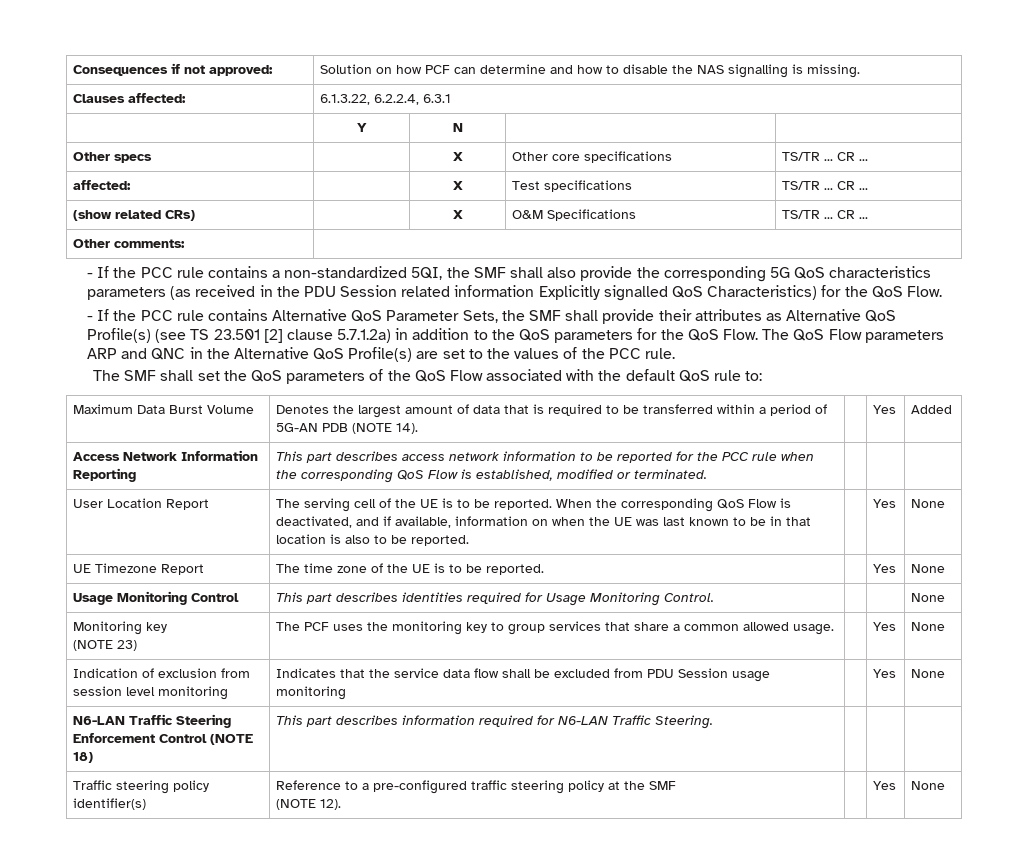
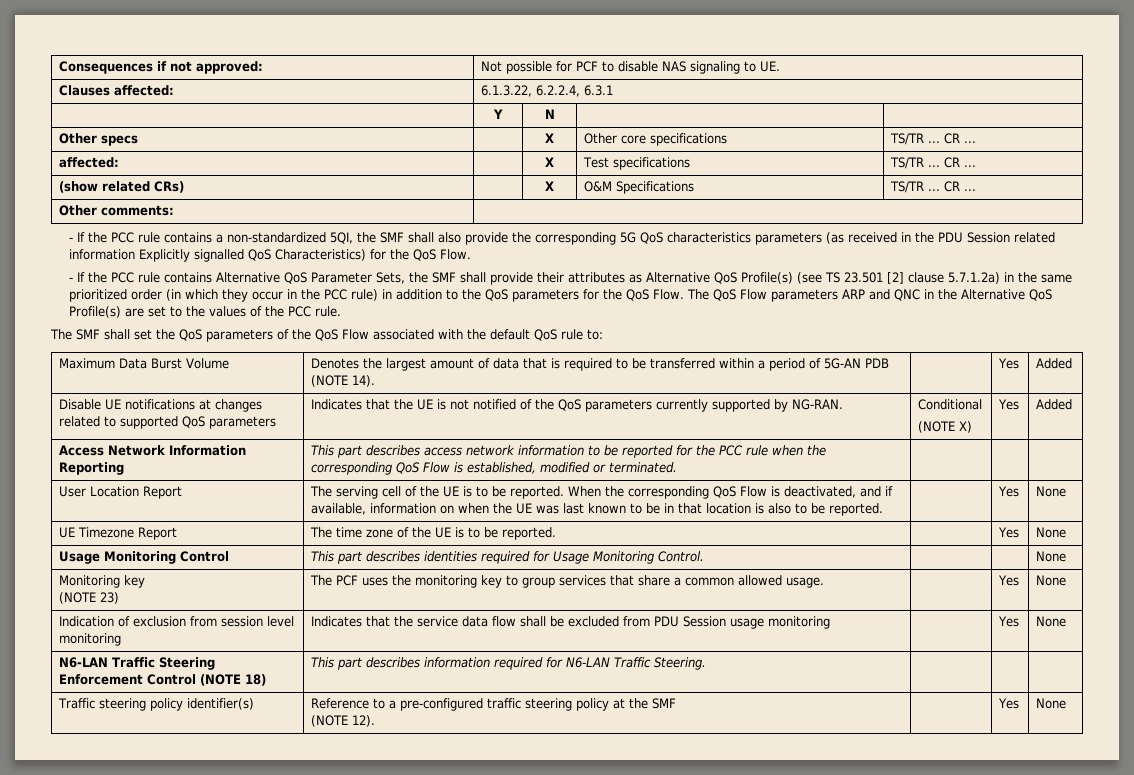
- Consequences if not approved: | Solution on how PCF can determine and how to disable the NAS signalling is missing.
+ Consequences if not approved: | Not possible for PCF to disable NAS signaling to UE.
- - If the PCC rule contains Alternative QoS Parameter Sets, the SMF shall provide their attributes as Alternative QoS Profile(s) (see TS 23.501 [2] clause 5.7.1.2a) in addition to the QoS parameters for the QoS Flow.
+ - If the PCC rule contains Alternative QoS Parameter Sets, the SMF shall provide their attributes as Alternative QoS Profile(s) (see TS 23.501 [2] clause 5.7.1.2a) in the same prioritized order (in which they occur in the PCC rule) in addition to the QoS parameters for the QoS Flow.
+ Disable UE notifications at changes related to supported QoS parameters | Indicates that the UE is not notified of the QoS parameters currently supported by NG-RAN. | Conditional
+ (NOTE X) | Yes | Added

